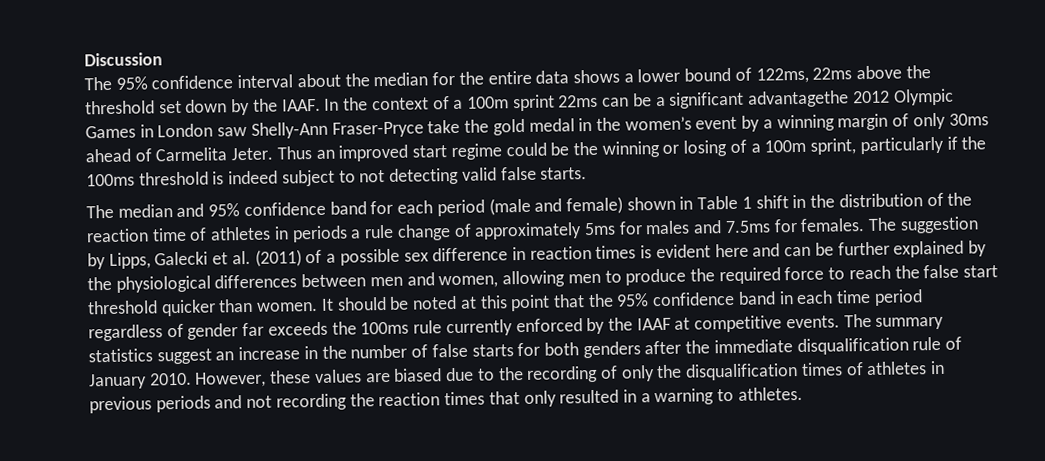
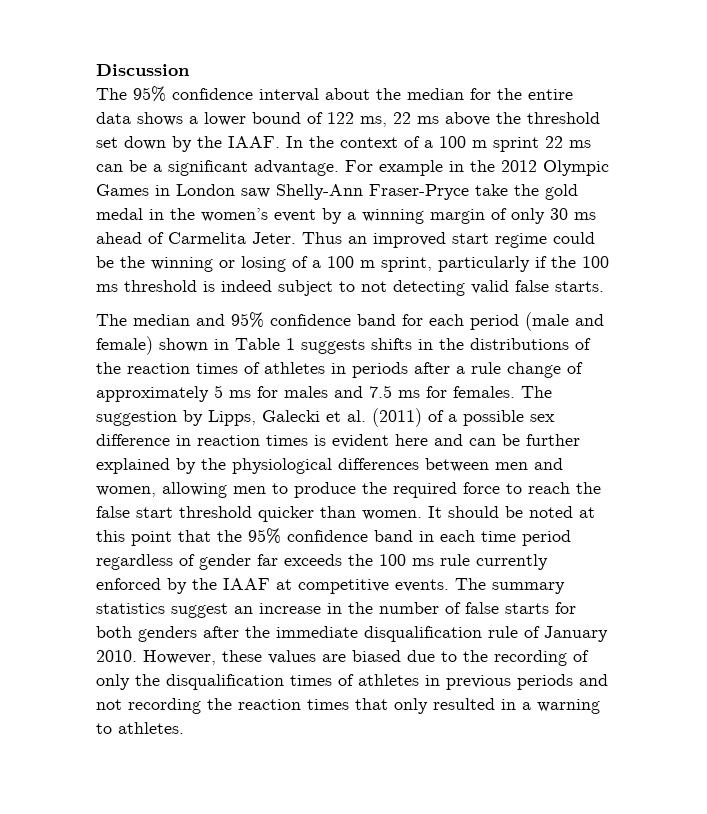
- The 95% confidence interval about the median for the entire data shows a lower bound of 122ms, 22ms above the threshold set down by the IAAF.
+ The 95% confidence interval about the median for the entire data shows a lower bound of 122 ms, 22 ms above the threshold set down by the IAAF.
- In the context of a 100m sprint 22ms can be a significant advantagethe 2012 Olympic Games in London saw Shelly-Ann Fraser-Pryce take the gold medal in the women’s event by a winning margin of only 30ms ahead of Carmelita Jeter.
+ In the context of a 100 m sprint 22 ms can be a significant advantage. For example in the 2012 Olympic Games in London saw Shelly-Ann Fraser-Pryce take the gold medal in the women’s event by a winning margin of only 30 ms ahead of Carmelita Jeter.
- Thus an improved start regime could be the winning or losing of a 100m sprint, particularly if the 100ms threshold is indeed subject to not detecting valid false starts.
+ Thus an improved start regime could be the winning or losing of a 100 m sprint, particularly if the 100 ms threshold is indeed subject to not detecting valid false starts.
- The median and 95% confidence band for each period (male and female) shown in Table 1 shift in the distribution of the reaction time of athletes in periods a rule change of approximately 5ms for males and 7.5ms for females.
+ The median and 95% confidence band for each period (male and female) shown in Table 1 suggests shifts in the distributions of the reaction times of athletes in periods after a rule change of approximately 5 ms for males and 7.5 ms for females.
- It should be noted at this point that the 95% confidence band in each time period regardless of gender far exceeds the 100ms rule currently enforced by the IAAF at competitive events.
+ It should be noted at this point that the 95% confidence band in each time period regardless of gender far exceeds the 100 ms rule currently enforced by the IAAF at competitive events.

